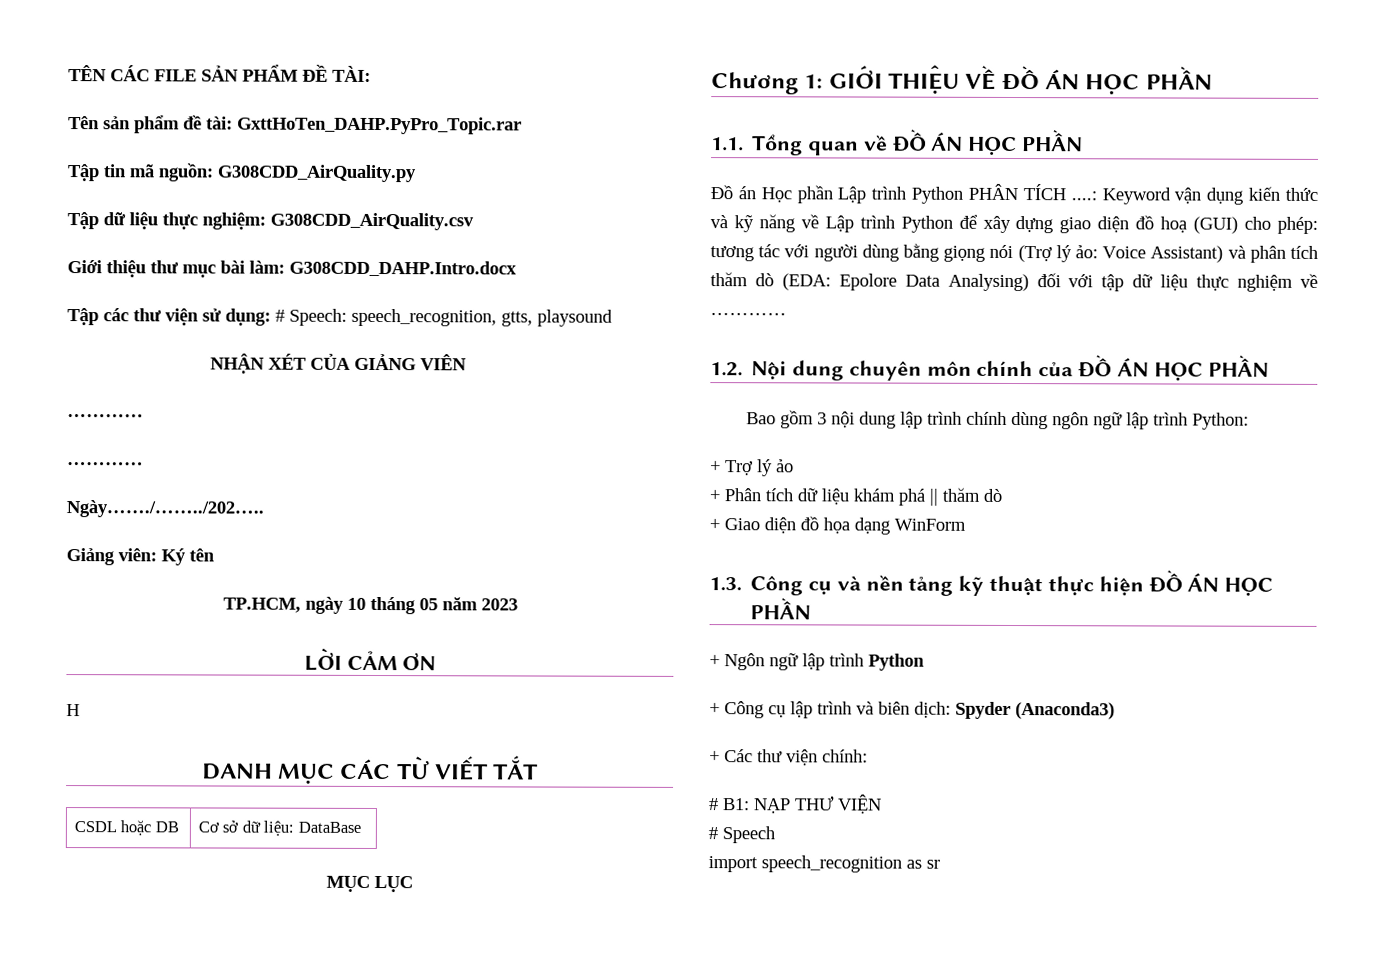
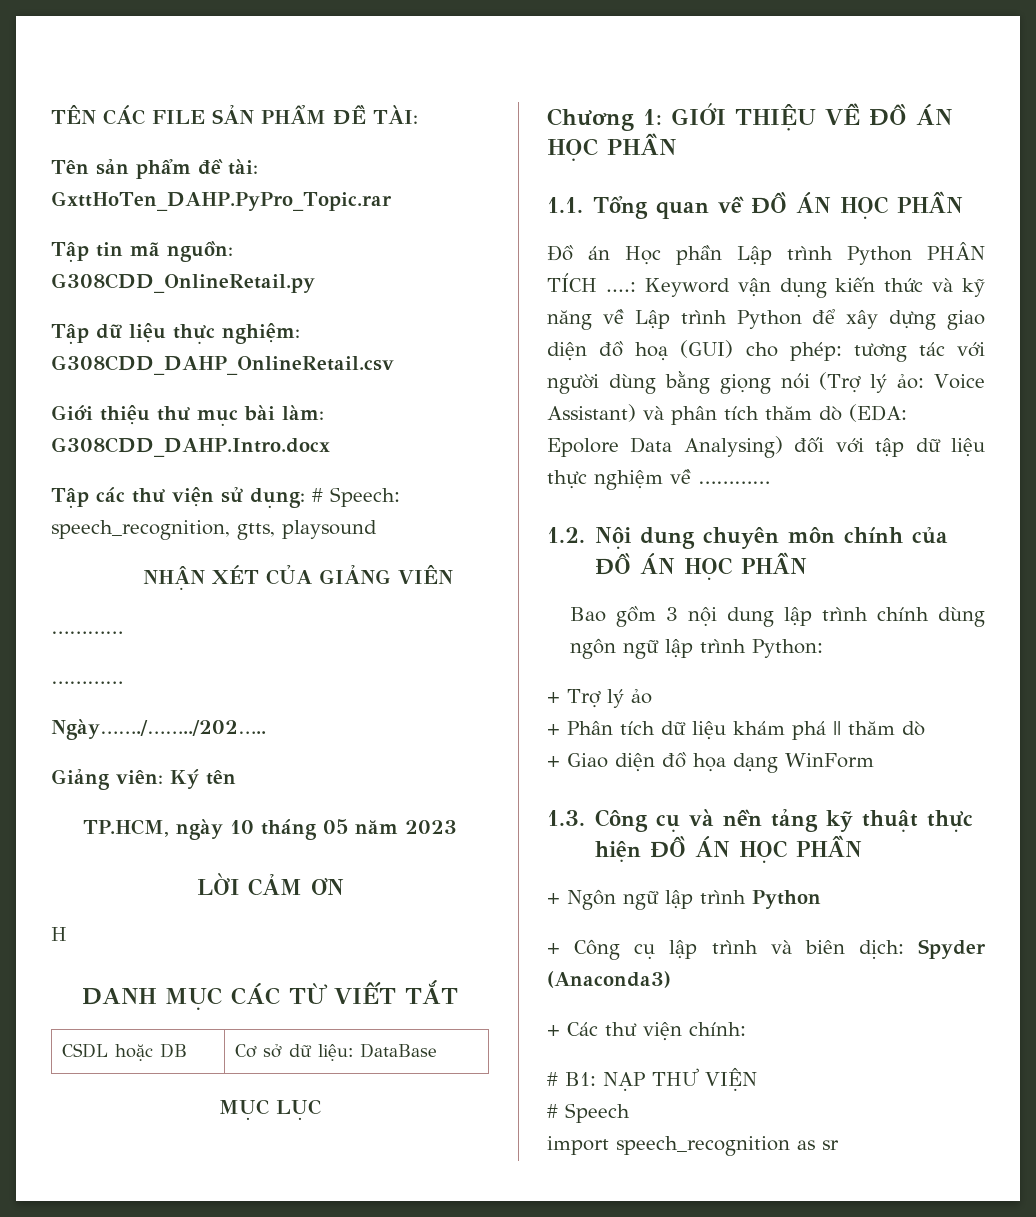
- Tập tin mã nguồn: G308CDD_AirQuality.py
+ Tập tin mã nguồn: G308CDD_OnlineRetail.py
- Tập dữ liệu thực nghiệm: G308CDD_AirQuality.csv
+ Tập dữ liệu thực nghiệm: G308CDD_DAHP_OnlineRetail.csv

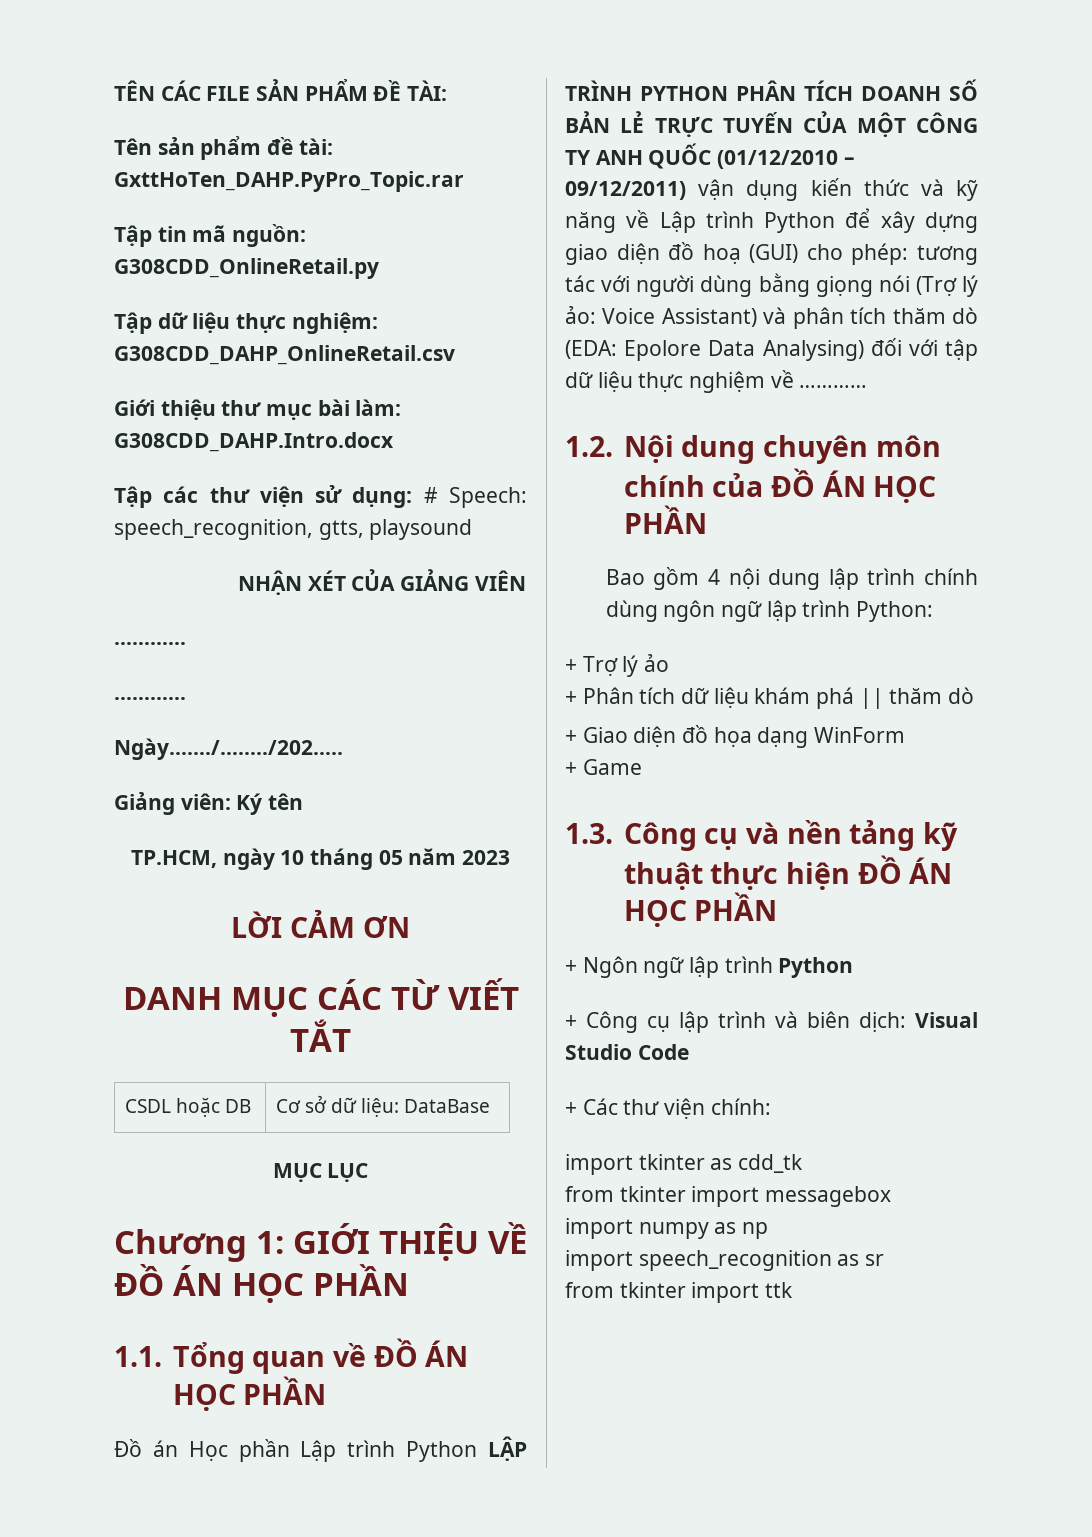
- H
- Đồ án Học phần Lập trình Python PHÂN TÍCH ....: Keyword vận dụng kiến thức và kỹ năng về Lập trình Python để xây dựng giao diện đồ hoạ (GUI) cho phép: tương tác với người dùng bằng giọng nói (Trợ lý ảo: Voice Assistant) và phân tích thăm dò (EDA: Epolore Data Analysing) đối với tập dữ liệu thực nghiệm về …………
+ Đồ án Học phần Lập trình Python LẬP TRÌNH PYTHON PHÂN TÍCH DOANH SỐ BẢN LẺ TRỰC TUYẾN CỦA MỘT CÔNG TY ANH QUỐC (01/12/2010 – 09/12/2011) vận dụng kiến thức và kỹ năng về Lập trình Python để xây dựng giao diện đồ hoạ (GUI) cho phép: tương tác với người dùng bằng giọng nói (Trợ lý ảo: Voice Assistant) và phân tích thăm dò (EDA: Epolore Data Analysing) đối với tập dữ liệu thực nghiệm về …………
- Bao gồm 3 nội dung lập trình chính dùng ngôn ngữ lập trình Python:
+ Bao gồm 4 nội dung lập trình chính dùng ngôn ngữ lập trình Python:
+ + Game
- + Công cụ lập trình và biên dịch: Spyder (Anaconda3)
+ + Công cụ lập trình và biên dịch: Visual Studio Code
- # B1: NẠP THƯ VIỆN
- # Speech
+ import tkinter as cdd_tk
+ from tkinter import messagebox
+ import numpy as np
+ from tkinter import ttk

